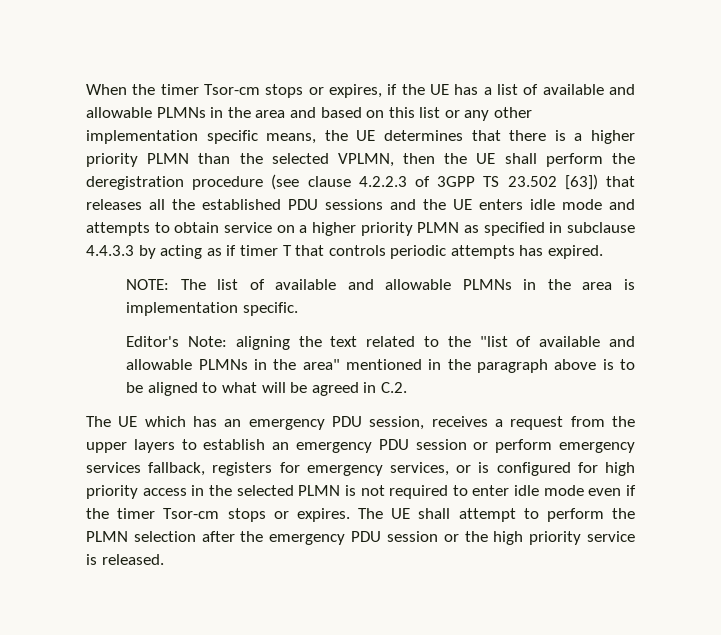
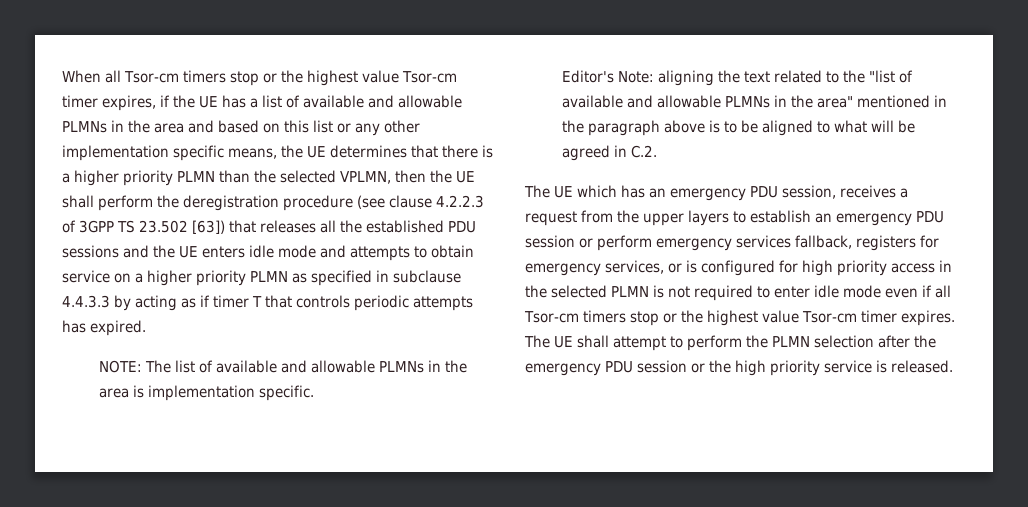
- When the timer Tsor-cm stops or expires, if the UE has a list of available and allowable PLMNs in the area and based on this list or any other implementation specific means, the UE determines that there is a higher priority PLMN than the selected VPLMN, then the UE shall perform the deregistration procedure (see clause 4.2.2.3 of 3GPP TS 23.502 [63]) that releases all the established PDU sessions and the UE enters idle mode and attempts to obtain service on a higher priority PLMN as specified in subclause 4.4.3.3 by acting as if timer T that controls periodic attempts has expired.
+ When all Tsor-cm timers stop or the highest value Tsor-cm timer expires, if the UE has a list of available and allowable PLMNs in the area and based on this list or any other implementation specific means, the UE determines that there is a higher priority PLMN than the selected VPLMN, then the UE shall perform the deregistration procedure (see clause 4.2.2.3 of 3GPP TS 23.502 [63]) that releases all the established PDU sessions and the UE enters idle mode and attempts to obtain service on a higher priority PLMN as specified in subclause 4.4.3.3 by acting as if timer T that controls periodic attempts has expired.
- The UE which has an emergency PDU session, receives a request from the upper layers to establish an emergency PDU session or perform emergency services fallback, registers for emergency services, or is configured for high priority access in the selected PLMN is not required to enter idle mode even if the timer Tsor-cm stops or expires.
+ The UE which has an emergency PDU session, receives a request from the upper layers to establish an emergency PDU session or perform emergency services fallback, registers for emergency services, or is configured for high priority access in the selected PLMN is not required to enter idle mode even if all Tsor-cm timers stop or the highest value Tsor-cm timer expires.

